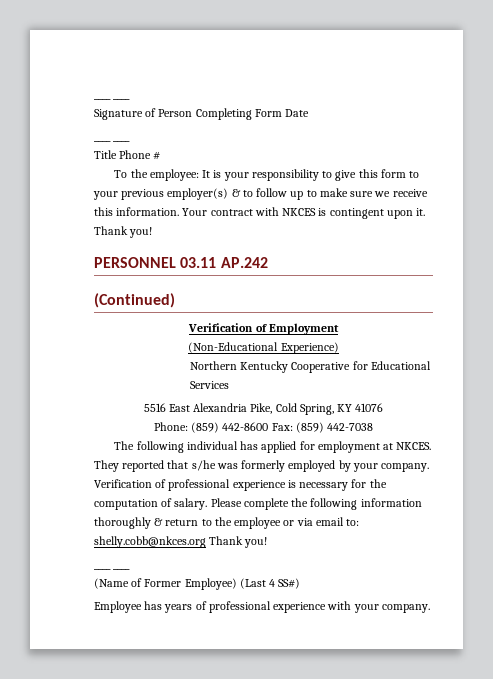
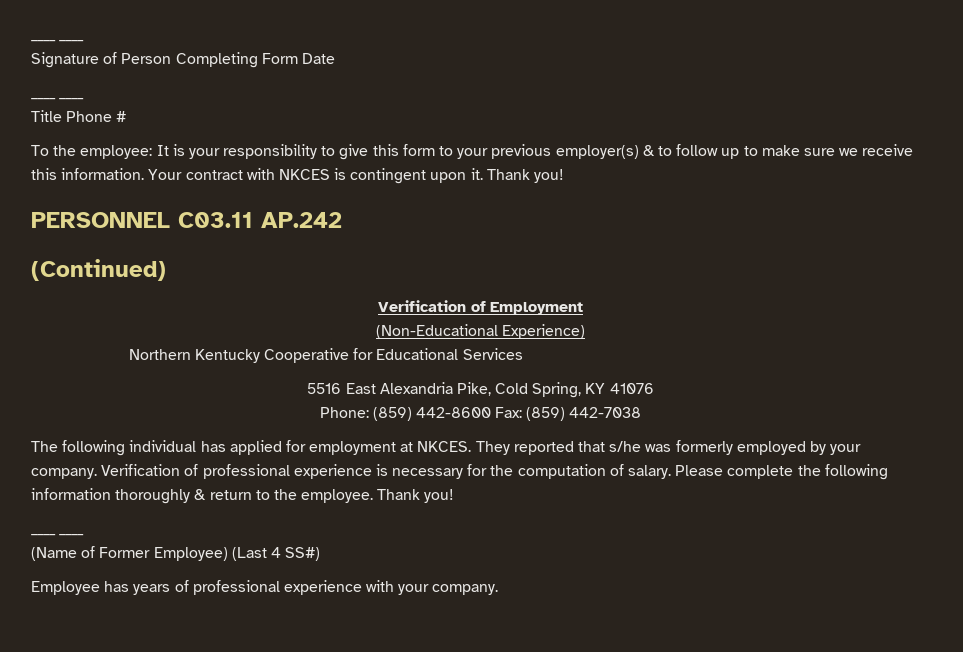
- PERSONNEL 03.11 AP.242
+ PERSONNEL C03.11 AP.242
- Please complete the following information thoroughly & return to the employee or via email to: shelly.cobb@nkces.org Thank you!
+ Please complete the following information thoroughly & return to the employee. Thank you!

